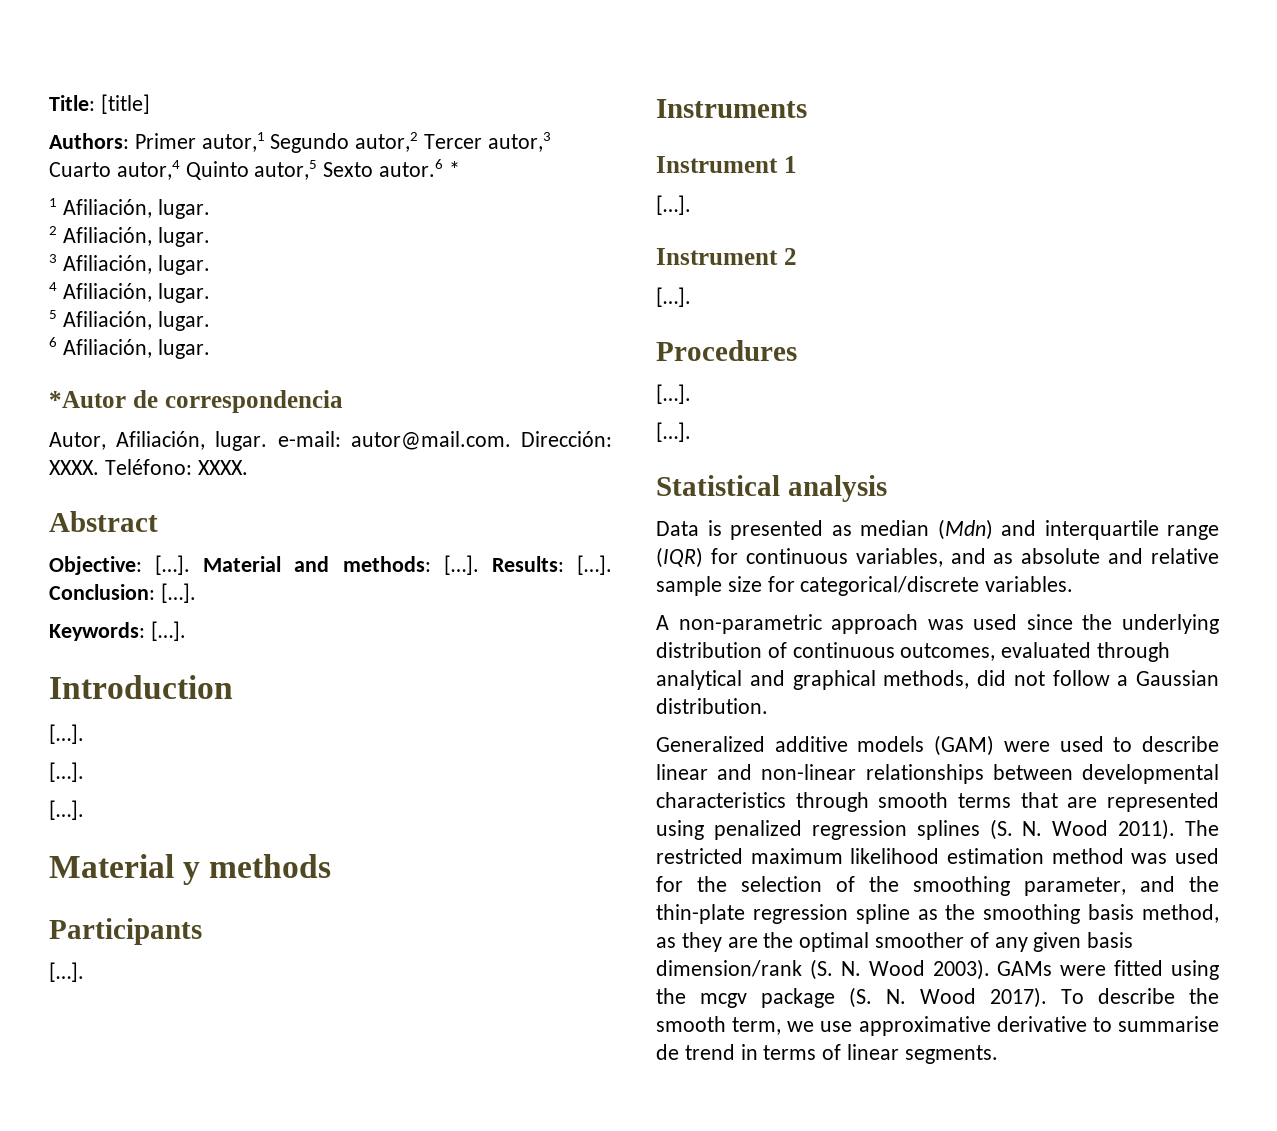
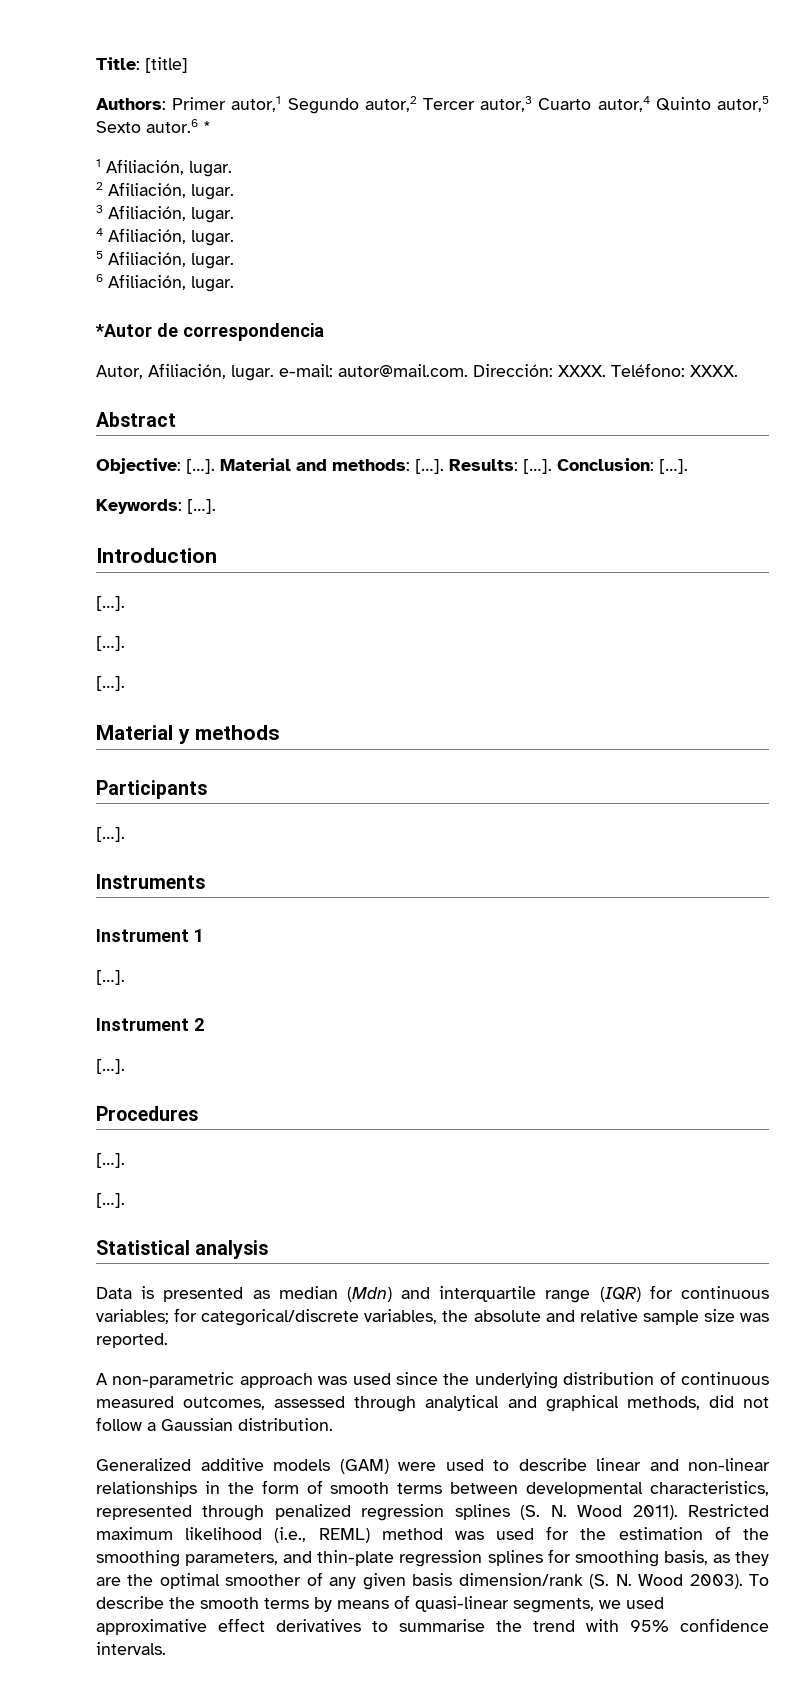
- Data is presented as median (Mdn) and interquartile range (IQR) for continuous variables, and as absolute and relative sample size for categorical/discrete variables.
+ Data is presented as median (Mdn) and interquartile range (IQR) for continuous variables; for categorical/discrete variables, the absolute and relative sample size was reported.
- A non-parametric approach was used since the underlying distribution of continuous outcomes, evaluated through analytical and graphical methods, did not follow a Gaussian distribution.
+ A non-parametric approach was used since the underlying distribution of continuous measured outcomes, assessed through analytical and graphical methods, did not follow a Gaussian distribution.
- Generalized additive models (GAM) were used to describe linear and non-linear relationships between developmental characteristics through smooth terms that are represented using penalized regression splines (S. N. Wood 2011).
+ Generalized additive models (GAM) were used to describe linear and non-linear relationships in the form of smooth terms between developmental characteristics, represented through penalized regression splines (S. N. Wood 2011).
- The restricted maximum likelihood estimation method was used for the selection of the smoothing parameter, and the thin-plate regression spline as the smoothing basis method, as they are the optimal smoother of any given basis dimension/rank (S. N. Wood 2003).
+ Restricted maximum likelihood (i.e., REML) method was used for the estimation of the smoothing parameters, and thin-plate regression splines for smoothing basis, as they are the optimal smoother of any given basis dimension/rank (S. N. Wood 2003).
- GAMs were fitted using the mcgv package (S. N. Wood 2017). To describe the smooth term, we use approximative derivative to summarise de trend in terms of linear segments.
+ To describe the smooth terms by means of quasi-linear segments, we used approximative effect derivatives to summarise the trend with 95% confidence intervals.

